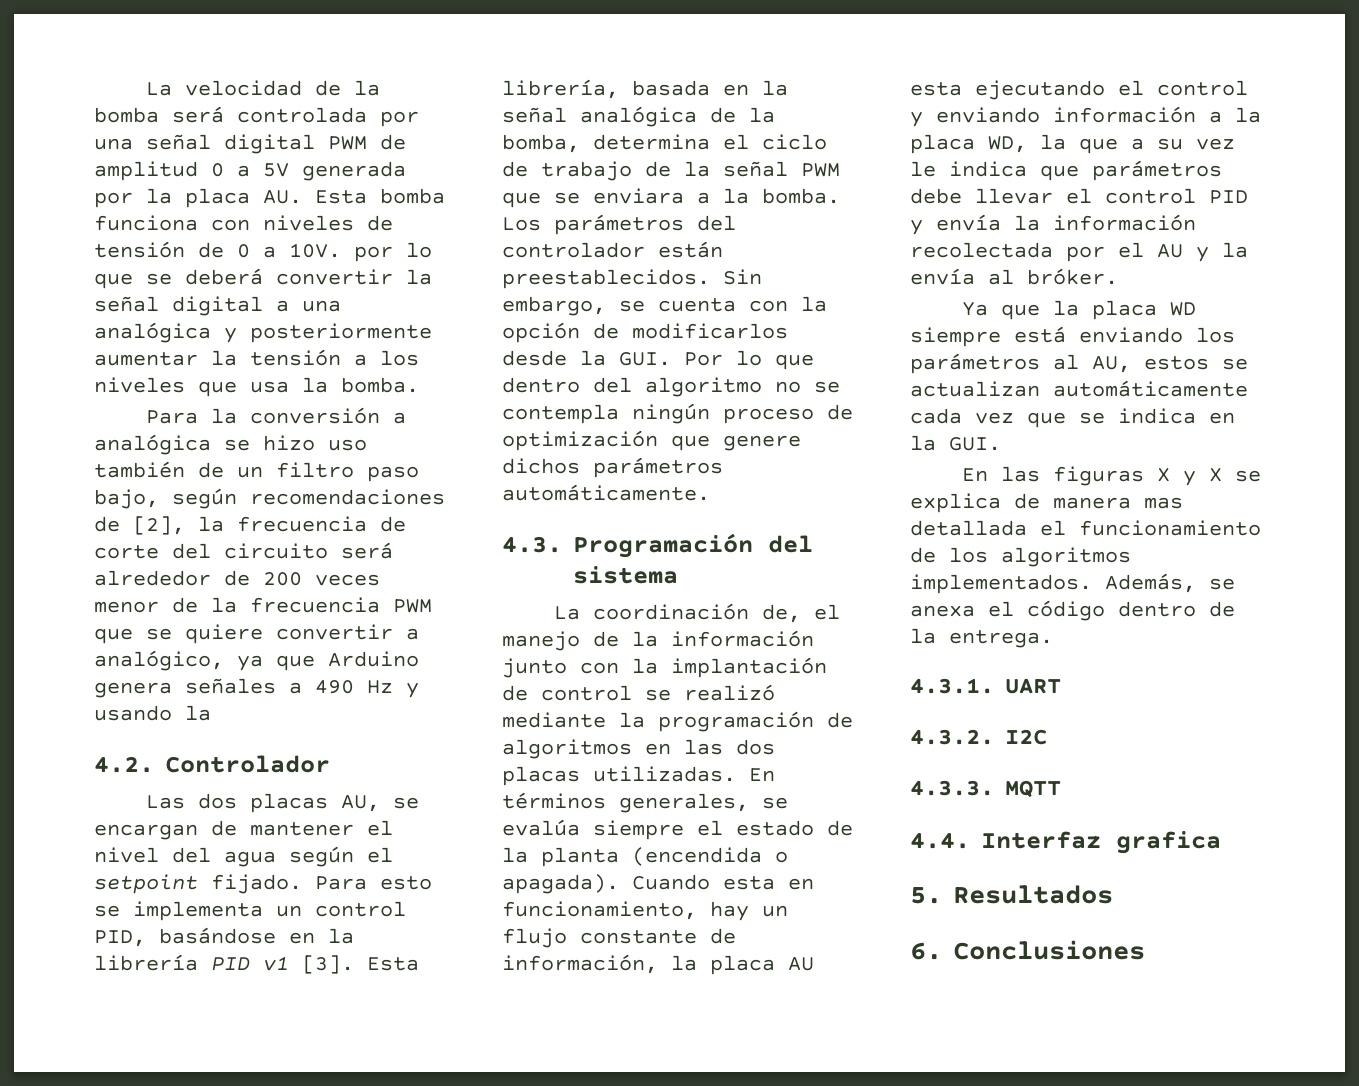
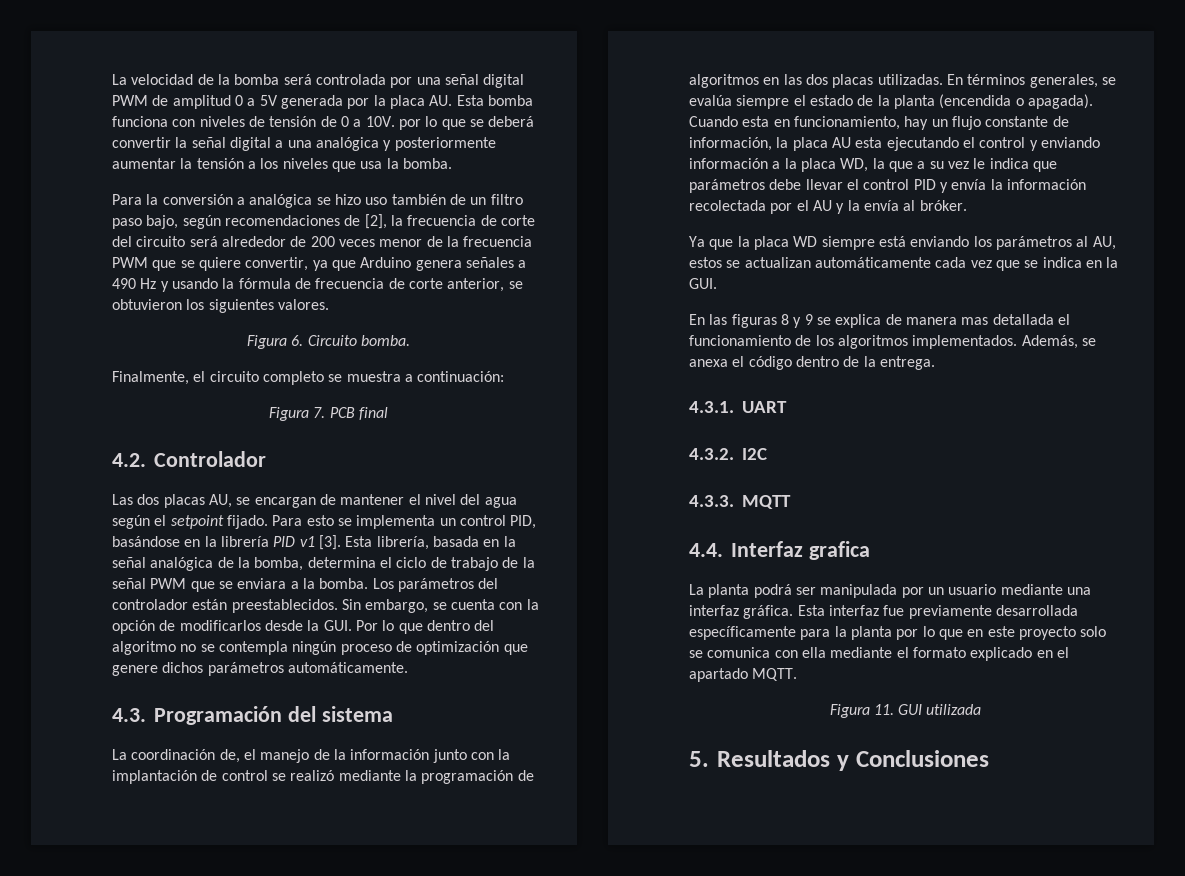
- Para la conversión a analógica se hizo uso también de un filtro paso bajo, según recomendaciones de [2], la frecuencia de corte del circuito será alrededor de 200 veces menor de la frecuencia PWM que se quiere convertir a analógico, ya que Arduino genera señales a 490 Hz y usando la
+ Para la conversión a analógica se hizo uso también de un filtro paso bajo, según recomendaciones de [2], la frecuencia de corte del circuito será alrededor de 200 veces menor de la frecuencia PWM que se quiere convertir, ya que Arduino genera señales a 490 Hz y usando la fórmula de frecuencia de corte anterior, se obtuvieron los siguientes valores.
+ Figura 6. Circuito bomba.
+ Finalmente, el circuito completo se muestra a continuación:
+ Figura 7. PCB final
- En las figuras X y X se explica de manera mas detallada el funcionamiento de los algoritmos implementados.
+ En las figuras 8 y 9 se explica de manera mas detallada el funcionamiento de los algoritmos implementados.
+ La planta podrá ser manipulada por un usuario mediante una interfaz gráfica. Esta interfaz fue previamente desarrollada específicamente para la planta por lo que en este proyecto solo se comunica con ella mediante el formato explicado en el apartado MQTT.
+ Figura 11. GUI utilizada
- 5. Resultados
- 6. Conclusiones
+ 5. Resultados y Conclusiones

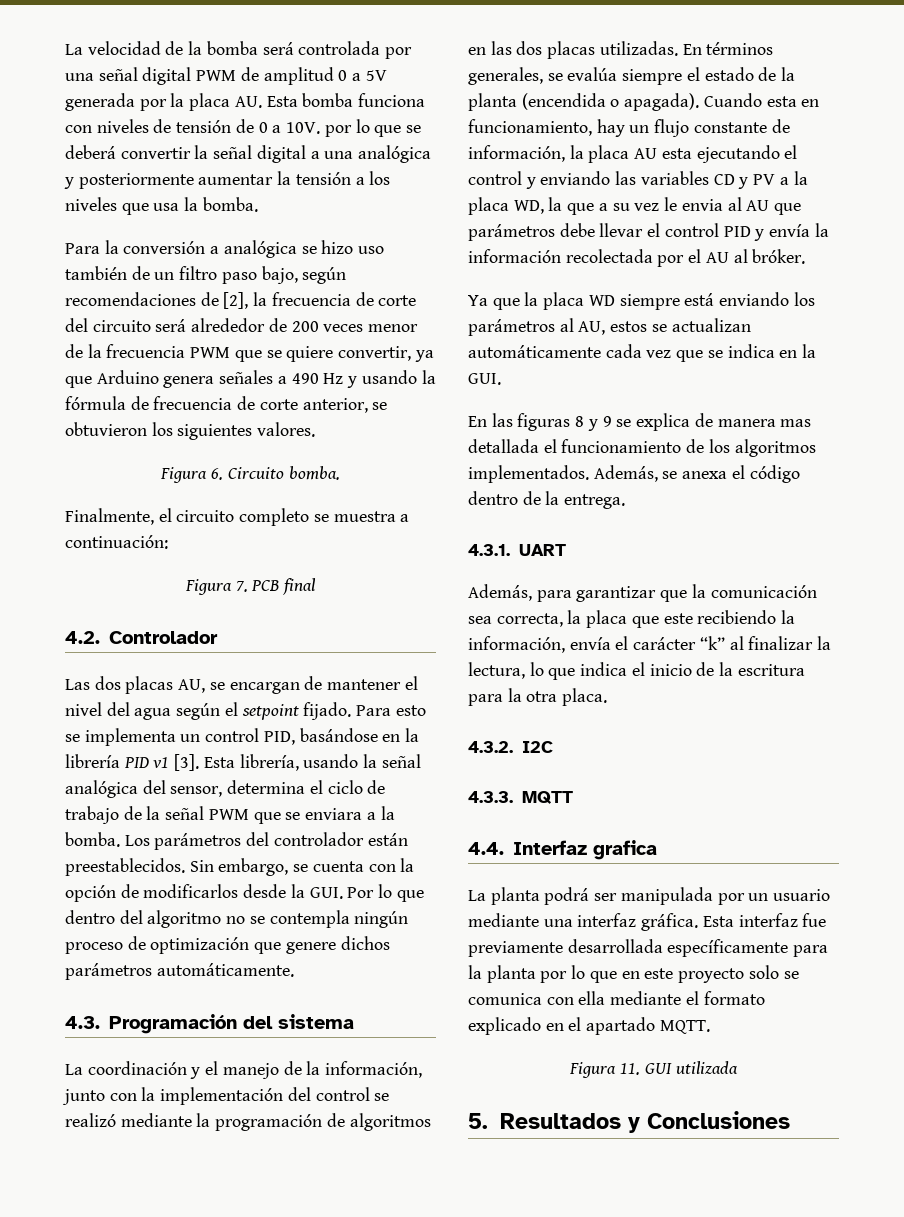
- Esta librería, basada en la señal analógica de la bomba, determina el ciclo de trabajo de la señal PWM que se enviara a la bomba.
+ Esta librería, usando la señal analógica del sensor, determina el ciclo de trabajo de la señal PWM que se enviara a la bomba.
- La coordinación de, el manejo de la información junto con la implantación de control se realizó mediante la programación de algoritmos en las dos placas utilizadas.
+ La coordinación y el manejo de la información, junto con la implementación del control se realizó mediante la programación de algoritmos en las dos placas utilizadas.
- Cuando esta en funcionamiento, hay un flujo constante de información, la placa AU esta ejecutando el control y enviando información a la placa WD, la que a su vez le indica que parámetros debe llevar el control PID y envía la información recolectada por el AU y la envía al bróker.
+ Cuando esta en funcionamiento, hay un flujo constante de información, la placa AU esta ejecutando el control y enviando las variables CD y PV a la placa WD, la que a su vez le envia al AU que parámetros debe llevar el control PID y envía la información recolectada por el AU al bróker.
+ Además, para garantizar que la comunicación sea correcta, la placa que este recibiendo la información, envía el carácter “k” al finalizar la lectura, lo que indica el inicio de la escritura para la otra placa.

